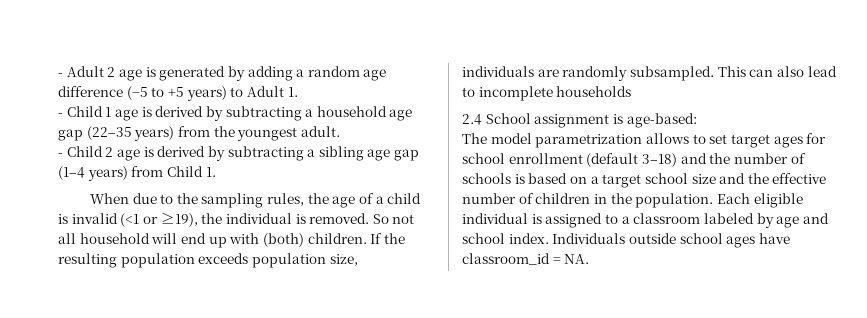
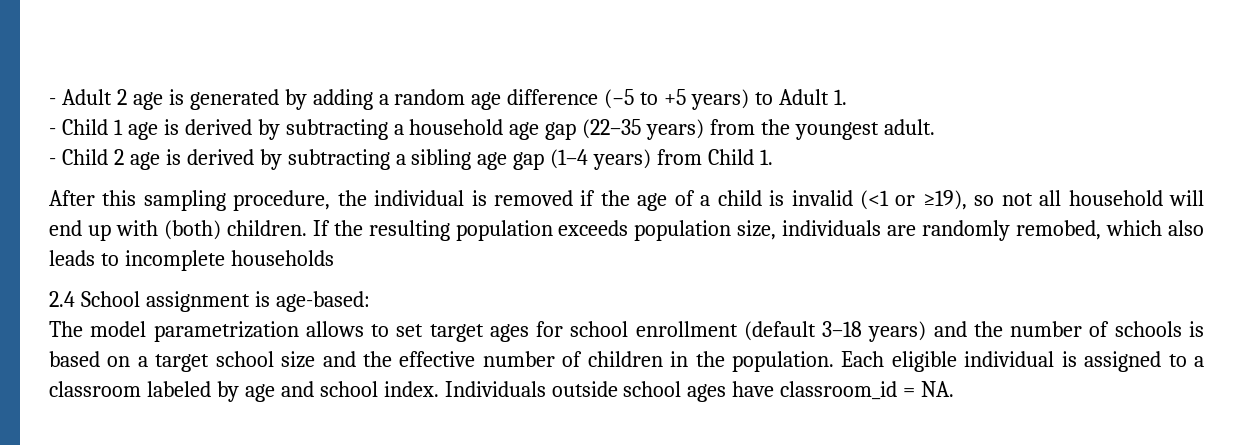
- When due to the sampling rules, the age of a child is invalid (<1 or ≥19), the individual is removed. So not all household will end up with (both) children.
+ After this sampling procedure, the individual is removed if the age of a child is invalid (<1 or ≥19), so not all household will end up with (both) children.
- If the resulting population exceeds population size, individuals are randomly subsampled. This can also lead to incomplete households
+ If the resulting population exceeds population size, individuals are randomly remobed, which also leads to incomplete households
- The model parametrization allows to set target ages for school enrollment (default 3–18) and the number of schools is based on a target school size and the effective number of children in the population.
+ The model parametrization allows to set target ages for school enrollment (default 3–18 years) and the number of schools is based on a target school size and the effective number of children in the population.

